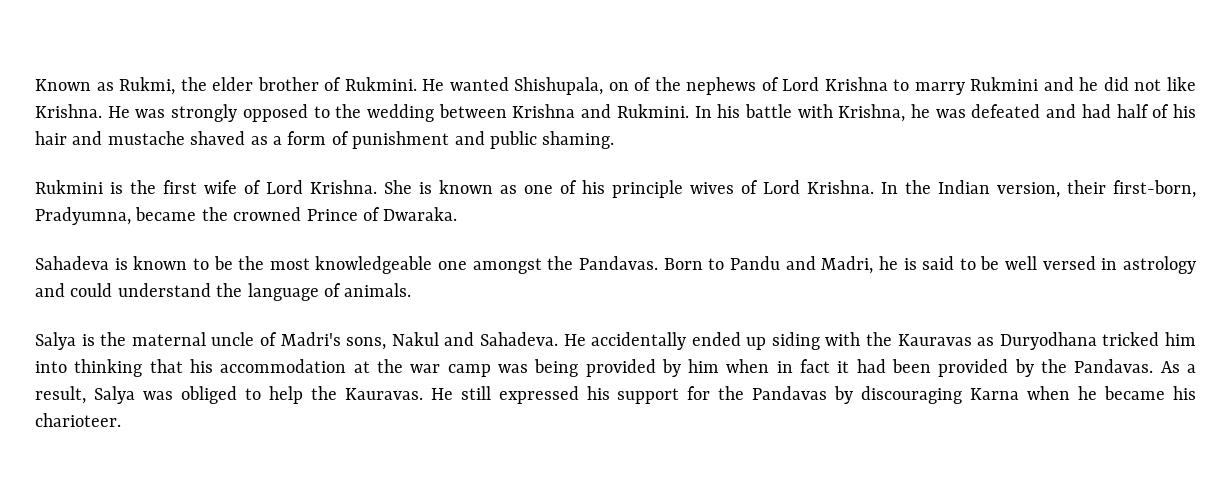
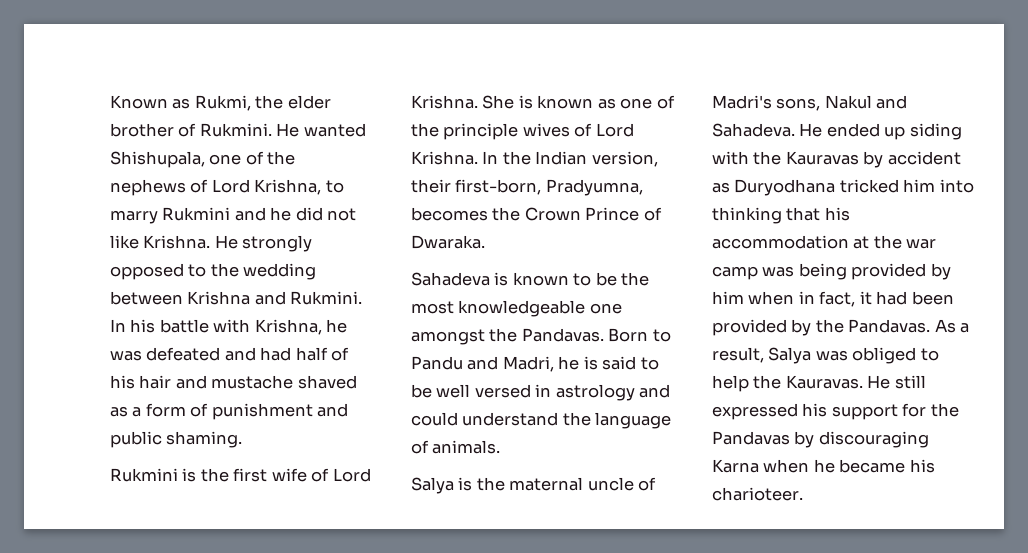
- He wanted Shishupala, on of the nephews of Lord Krishna to marry Rukmini and he did not like Krishna.
+ He wanted Shishupala, one of the nephews of Lord Krishna, to marry Rukmini and he did not like Krishna.
- He was strongly opposed to the wedding between Krishna and Rukmini.
+ He strongly opposed to the wedding between Krishna and Rukmini.
- She is known as one of his principle wives of Lord Krishna.
+ She is known as one of the principle wives of Lord Krishna.
- In the Indian version, their first-born, Pradyumna, became the crowned Prince of Dwaraka.
+ In the Indian version, their first-born, Pradyumna, becomes the Crown Prince of Dwaraka.
- He accidentally ended up siding with the Kauravas as Duryodhana tricked him into thinking that his accommodation at the war camp was being provided by him when in fact it had been provided by the Pandavas.
+ He ended up siding with the Kauravas by accident as Duryodhana tricked him into thinking that his accommodation at the war camp was being provided by him when in fact, it had been provided by the Pandavas.

